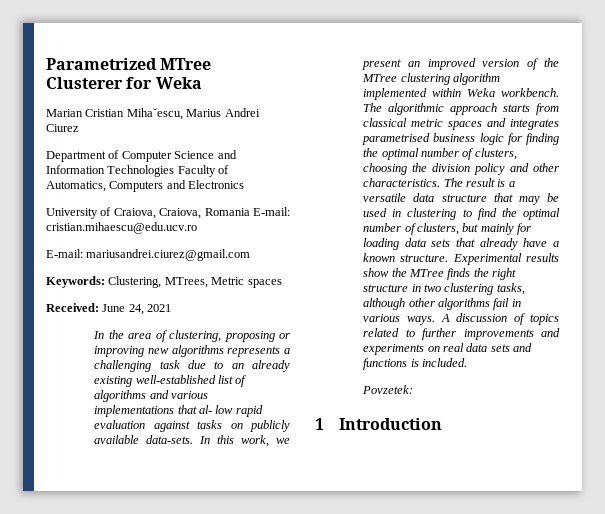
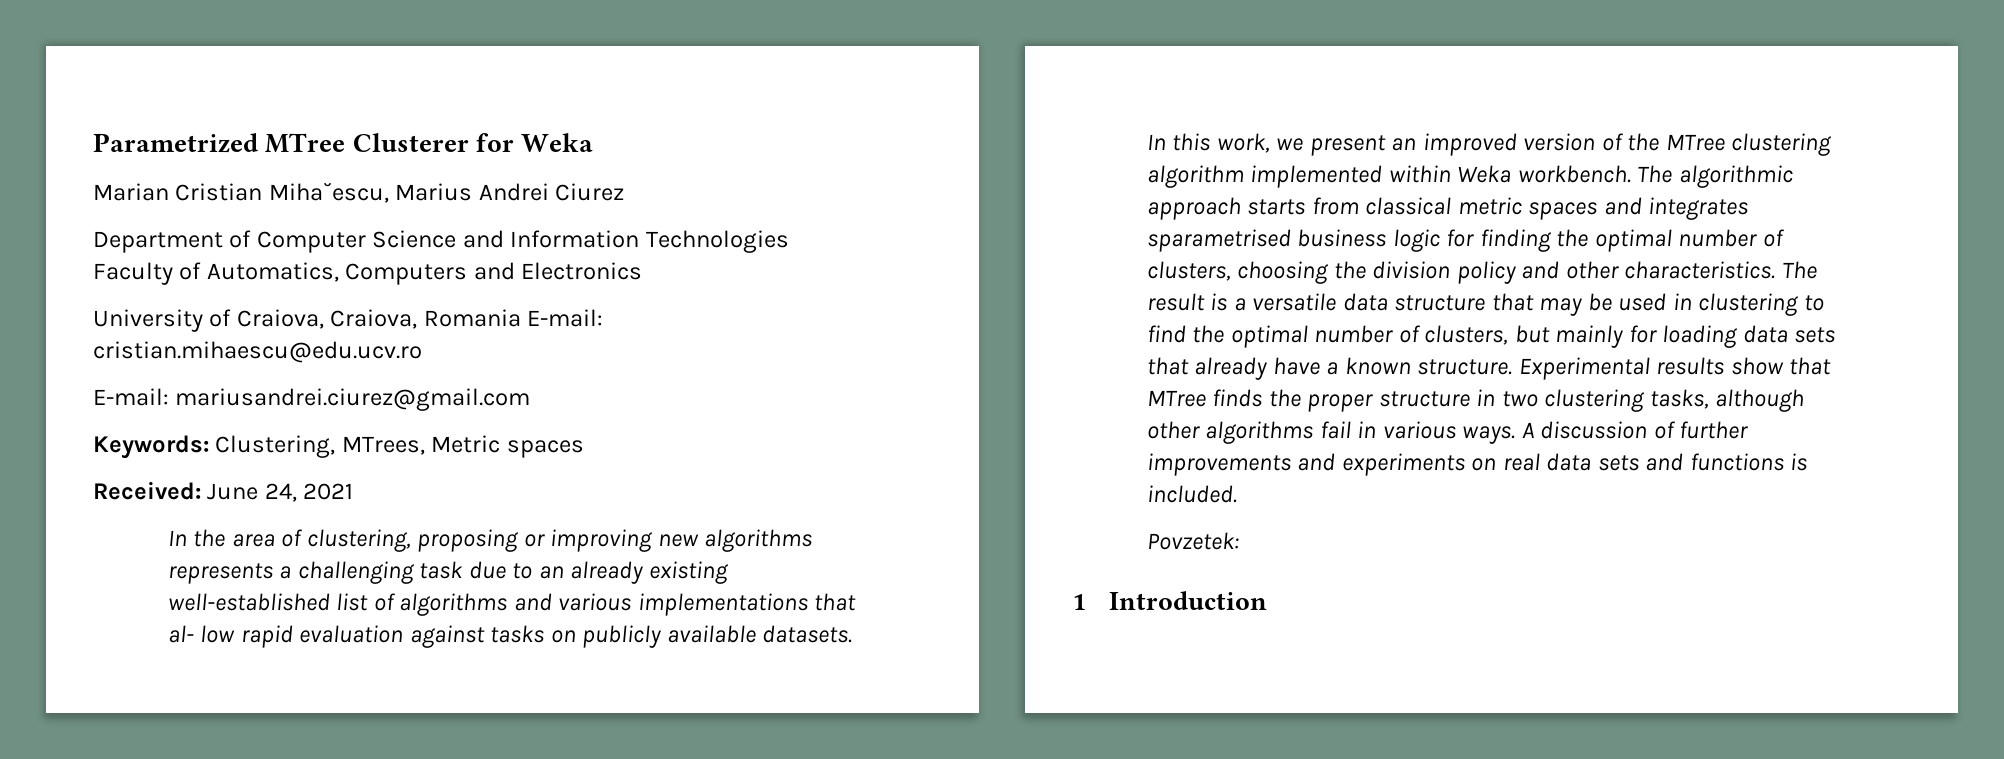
- In the area of clustering, proposing or improving new algorithms represents a challenging task due to an already existing well-established list of algorithms and various implementations that al- low rapid evaluation against tasks on publicly available data-sets.
+ In the area of clustering, proposing or improving new algorithms represents a challenging task due to an already existing well-established list of algorithms and various implementations that al- low rapid evaluation against tasks on publicly available datasets.
- The algorithmic approach starts from classical metric spaces and integrates parametrised business logic for finding the optimal number of clusters, choosing the division policy and other characteristics.
+ The algorithmic approach starts from classical metric spaces and integrates sparametrised business logic for finding the optimal number of clusters, choosing the division policy and other characteristics.
- Experimental results show the MTree finds the right structure in two clustering tasks, although other algorithms fail in various ways.
+ Experimental results show that MTree finds the proper structure in two clustering tasks, although other algorithms fail in various ways.
- A discussion of topics related to further improvements and experiments on real data sets and functions is included.
+ A discussion of further improvements and experiments on real data sets and functions is included.

